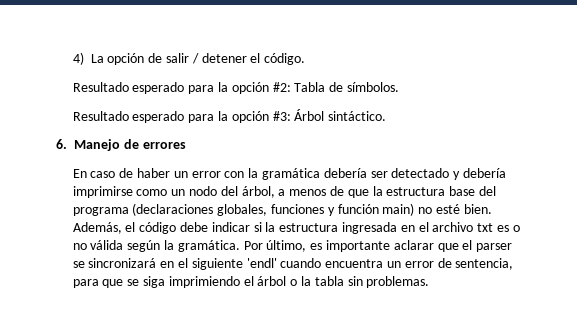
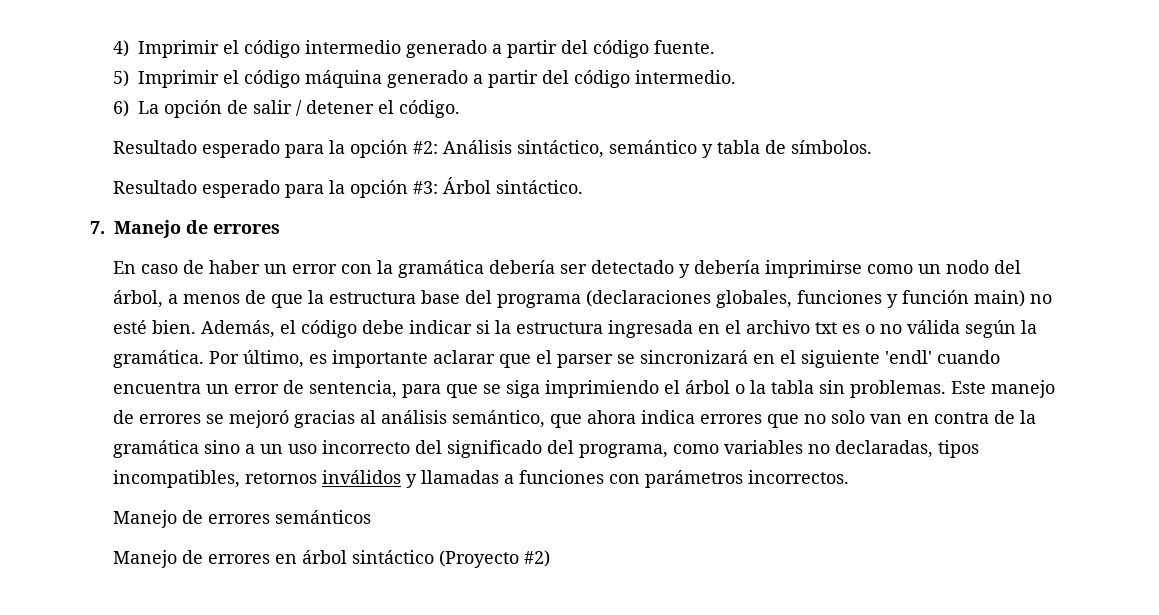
- 4) La opción de salir / detener el código.
+ 4) Imprimir el código intermedio generado a partir del código fuente.
+ 5) Imprimir el código máquina generado a partir del código intermedio.
+ 6) La opción de salir / detener el código.
- Resultado esperado para la opción #2: Tabla de símbolos.
+ Resultado esperado para la opción #2: Análisis sintáctico, semántico y tabla de símbolos.
- 6. Manejo de errores
+ 7. Manejo de errores
+ Este manejo de errores se mejoró gracias al análisis semántico, que ahora indica errores que no solo van en contra de la gramática sino a un uso incorrecto del significado del programa, como variables no declaradas, tipos incompatibles, retornos inválidos y llamadas a funciones con parámetros incorrectos.
+ Manejo de errores semánticos
+ Manejo de errores en árbol sintáctico (Proyecto #2)

